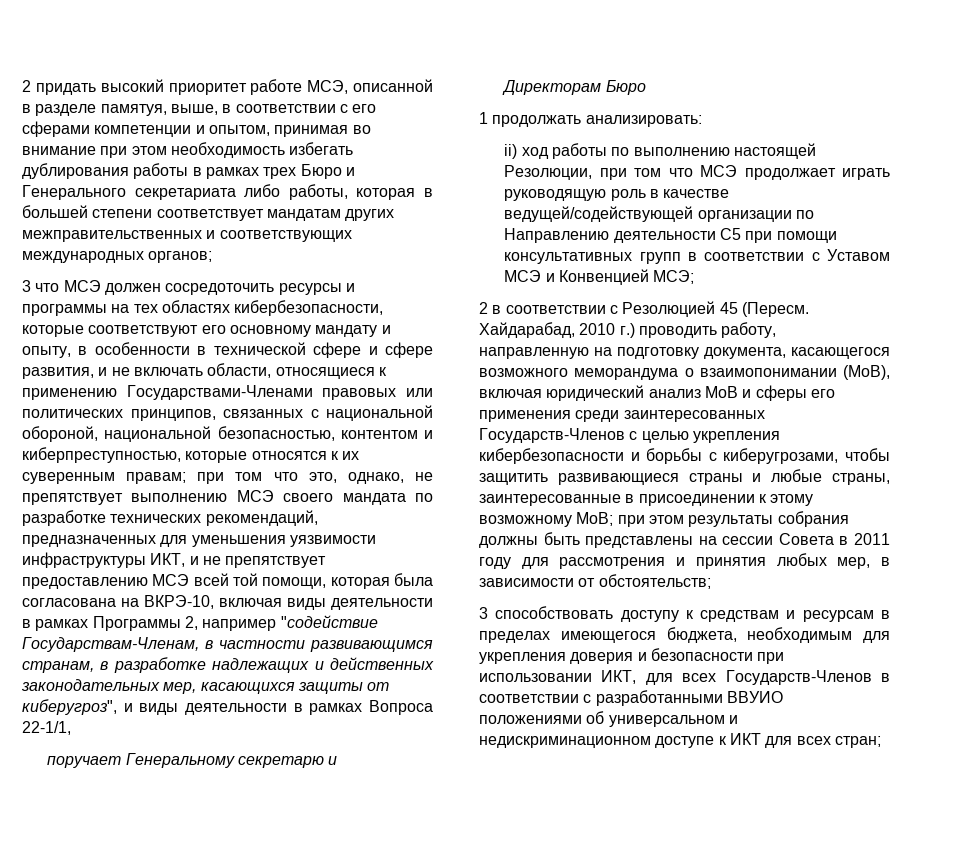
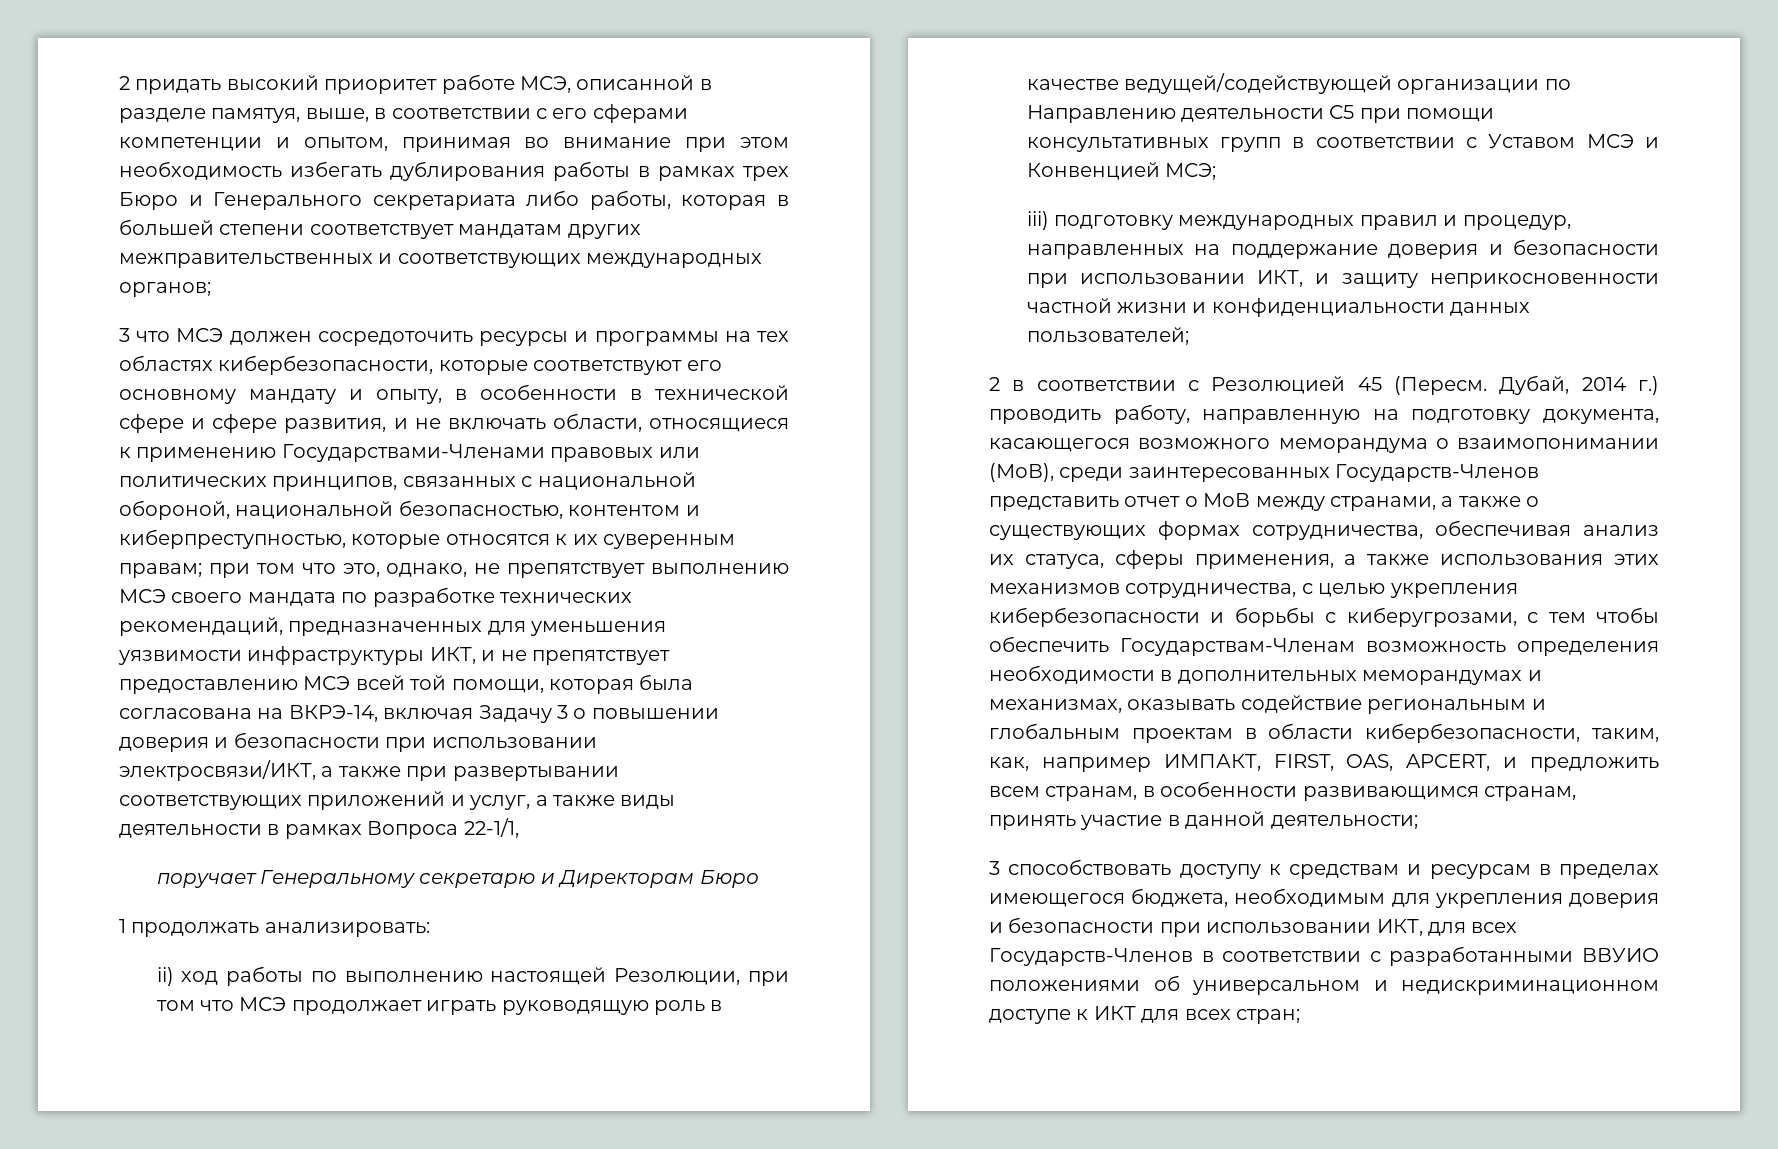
- при том что это, однако, не препятствует выполнению МСЭ своего мандата по разработке технических рекомендаций, предназначенных для уменьшения уязвимости инфраструктуры ИКТ, и не препятствует предоставлению МСЭ всей той помощи, которая была согласована на ВКРЭ-10, включая виды деятельности в рамках Программы 2, например "содействие Государствам-Членам, в частности развивающимся странам, в разработке надлежащих и действенных законодательных мер, касающихся защиты от киберугроз", и виды деятельности в рамках Вопроса 22-1/1,
+ при том что это, однако, не препятствует выполнению МСЭ своего мандата по разработке технических рекомендаций, предназначенных для уменьшения уязвимости инфраструктуры ИКТ, и не препятствует предоставлению МСЭ всей той помощи, которая была согласована на ВКРЭ-14, включая Задачу 3 о повышении доверия и безопасности при использовании электросвязи/ИКТ, а также при развертывании соответствующих приложений и услуг, а также виды деятельности в рамках Вопроса 22-1/1,
+ iii) подготовку международных правил и процедур, направленных на поддержание доверия и безопасности при использовании ИКТ, и защиту неприкосновенности частной жизни и конфиденциальности данных пользователей;
- Хайдарабад, 2010 г.) проводить работу, направленную на подготовку документа, касающегося возможного меморандума о взаимопонимании (МоВ), включая юридический анализ МоВ и сферы его применения среди заинтересованных Государств-Членов с целью укрепления кибербезопасности и борьбы с киберугрозами, чтобы защитить развивающиеся страны и любые страны, заинтересованные в присоединении к этому возможному МоВ; при этом результаты собрания должны быть представлены на сессии Совета в 2011 году для рассмотрения и принятия любых мер, в зависимости от обстоятельств;
+ Дубай, 2014 г.) проводить работу, направленную на подготовку документа, касающегося возможного меморандума о взаимопонимании (МоВ), среди заинтересованных Государств-Членов представить отчет о МоВ между странами, а также о существующих формах сотрудничества, обеспечивая анализ их статуса, сферы применения, а также использования этих механизмов сотрудничества, с целью укрепления кибербезопасности и борьбы с киберугрозами, с тем чтобы обеспечить Государствам-Членам возможность определения необходимости в дополнительных меморандумах и механизмах, оказывать содействие региональным и глобальным проектам в области кибербезопасности, таким, как, например ИМПАКТ, FIRST, OAS, APCERT, и предложить всем странам, в особенности развивающимся странам, принять участие в данной деятельности;

